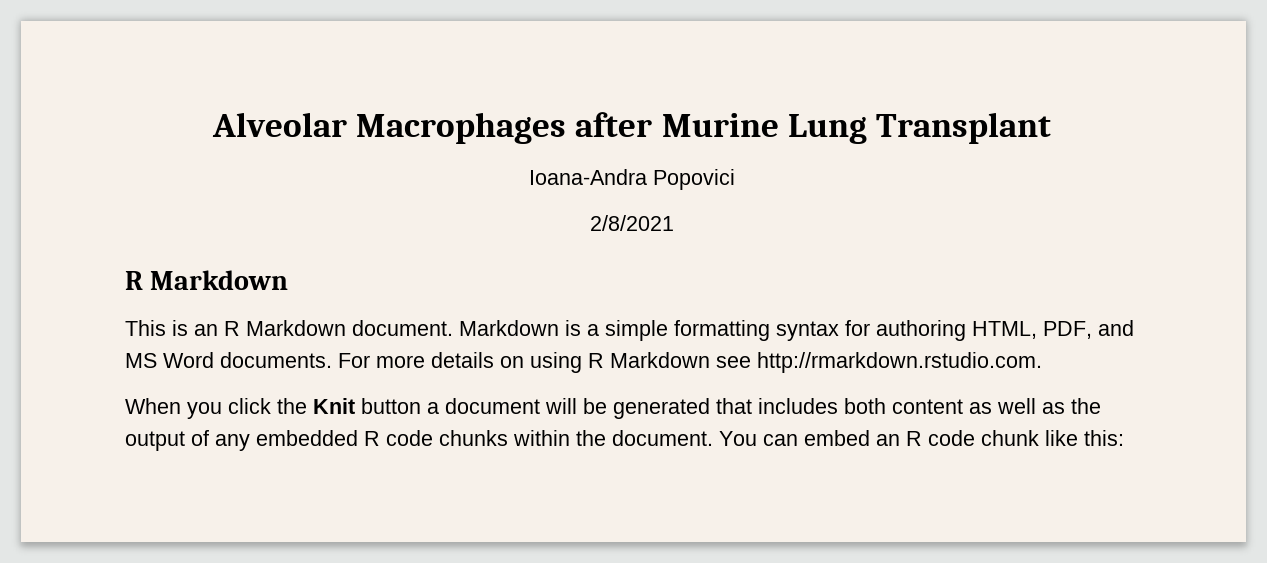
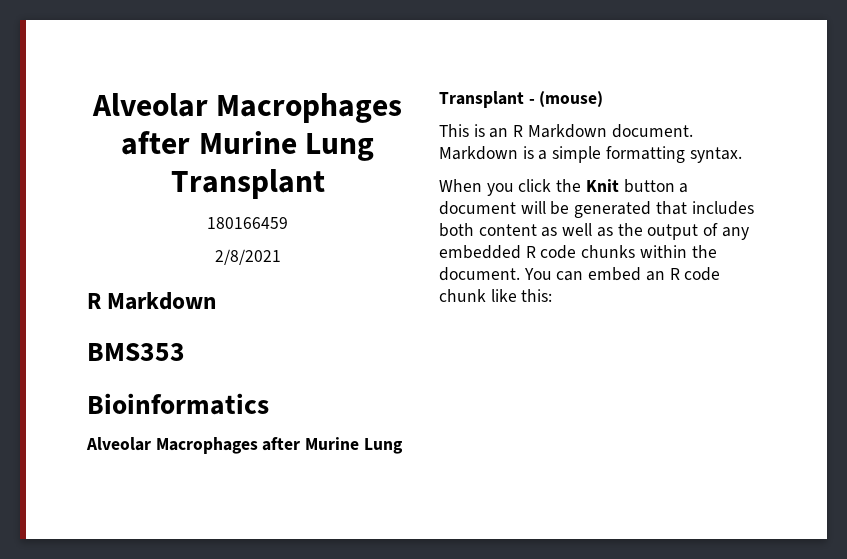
- Ioana-Andra Popovici
+ 180166459
+ BMS353
+ Bioinformatics
+ Alveolar Macrophages after Murine Lung Transplant - (mouse)
- Markdown is a simple formatting syntax for authoring HTML, PDF, and MS Word documents. For more details on using R Markdown see http://rmarkdown.rstudio.com.
+ Markdown is a simple formatting syntax.

